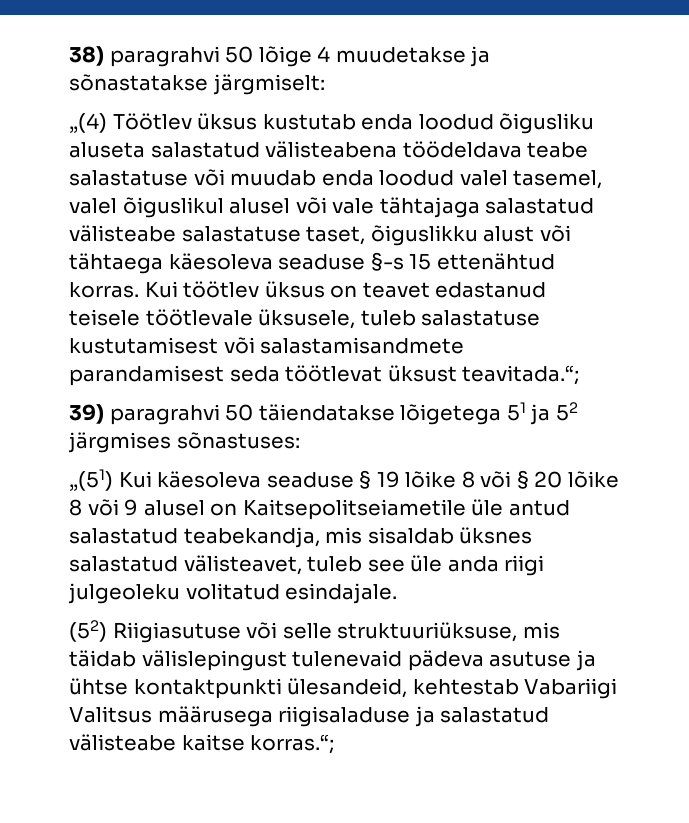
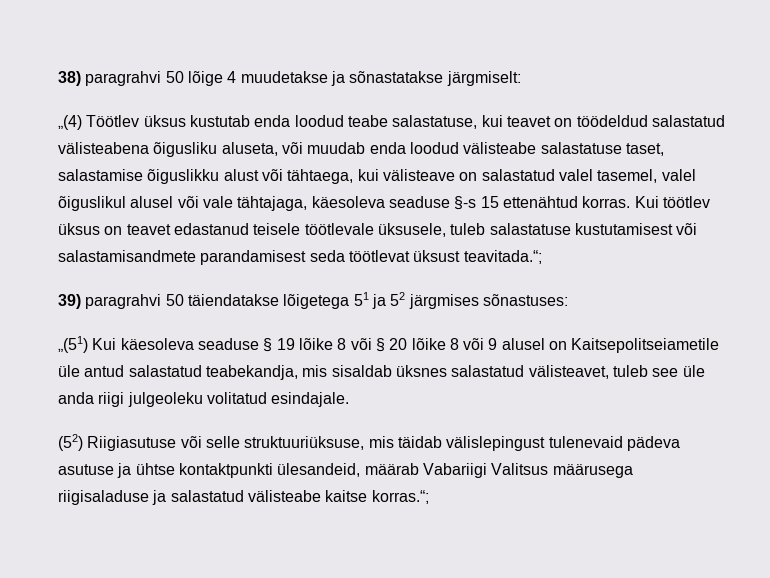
- „(4) Töötlev üksus kustutab enda loodud õigusliku aluseta salastatud välisteabena töödeldava teabe salastatuse või muudab enda loodud valel tasemel, valel õiguslikul alusel või vale tähtajaga salastatud välisteabe salastatuse taset, õiguslikku alust või tähtaega käesoleva seaduse §-s 15 ettenähtud korras.
+ „(4) Töötlev üksus kustutab enda loodud teabe salastatuse, kui teavet on töödeldud salastatud välisteabena õigusliku aluseta, või muudab enda loodud välisteabe salastatuse taset, salastamise õiguslikku alust või tähtaega, kui välisteave on salastatud valel tasemel, valel õiguslikul alusel või vale tähtajaga, käesoleva seaduse §-s 15 ettenähtud korras.
- (52) Riigiasutuse või selle struktuuriüksuse, mis täidab välislepingust tulenevaid pädeva asutuse ja ühtse kontaktpunkti ülesandeid, kehtestab Vabariigi Valitsus määrusega riigisaladuse ja salastatud välisteabe kaitse korras.“;
+ (52) Riigiasutuse või selle struktuuriüksuse, mis täidab välislepingust tulenevaid pädeva asutuse ja ühtse kontaktpunkti ülesandeid, määrab Vabariigi Valitsus määrusega riigisaladuse ja salastatud välisteabe kaitse korras.“;

